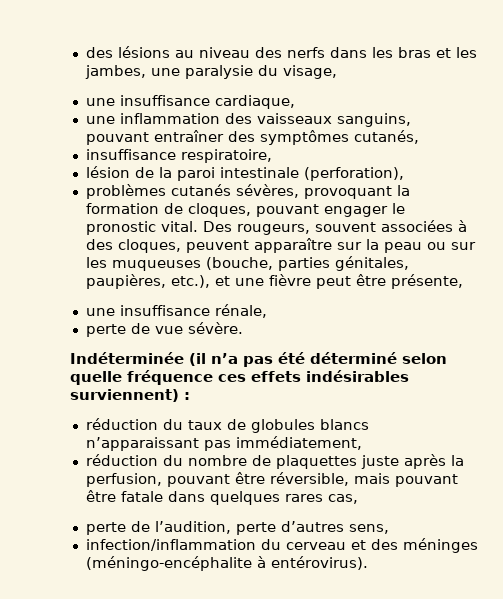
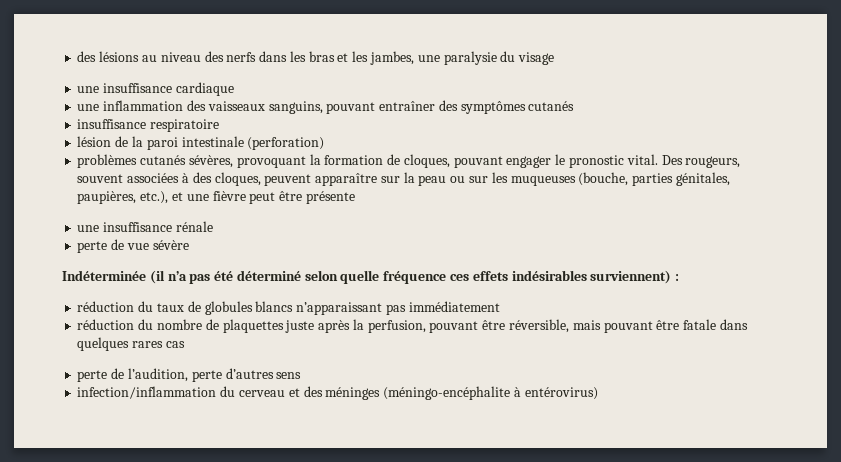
- des lésions au niveau des nerfs dans les bras et les jambes, une paralysie du visage,
- une insuffisance cardiaque,
+ des lésions au niveau des nerfs dans les bras et les jambes, une paralysie du visage
+ une insuffisance cardiaque
- une inflammation des vaisseaux sanguins, pouvant entraîner des symptômes cutanés,
- insuffisance respiratoire,
+ une inflammation des vaisseaux sanguins, pouvant entraîner des symptômes cutanés
+ insuffisance respiratoire
- lésion de la paroi intestinale (perforation),
+ lésion de la paroi intestinale (perforation)
- Des rougeurs, souvent associées à des cloques, peuvent apparaître sur la peau ou sur les muqueuses (bouche, parties génitales, paupières, etc.), et une fièvre peut être présente,
- une insuffisance rénale,
+ Des rougeurs, souvent associées à des cloques, peuvent apparaître sur la peau ou sur les muqueuses (bouche, parties génitales, paupières, etc.), et une fièvre peut être présente
+ une insuffisance rénale
- perte de vue sévère.
+ perte de vue sévère
- réduction du taux de globules blancs n’apparaissant pas immédiatement,
+ réduction du taux de globules blancs n’apparaissant pas immédiatement
- réduction du nombre de plaquettes juste après la perfusion, pouvant être réversible, mais pouvant être fatale dans quelques rares cas,
+ réduction du nombre de plaquettes juste après la perfusion, pouvant être réversible, mais pouvant être fatale dans quelques rares cas
- perte de l’audition, perte d’autres sens,
+ perte de l’audition, perte d’autres sens
- infection/inflammation du cerveau et des méninges (méningo-encéphalite à entérovirus).
+ infection/inflammation du cerveau et des méninges (méningo-encéphalite à entérovirus)

